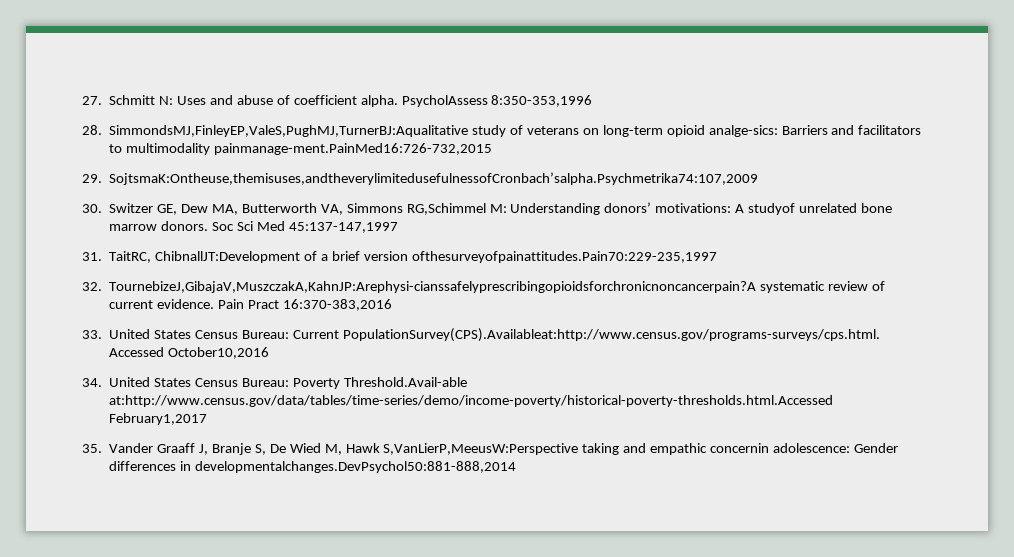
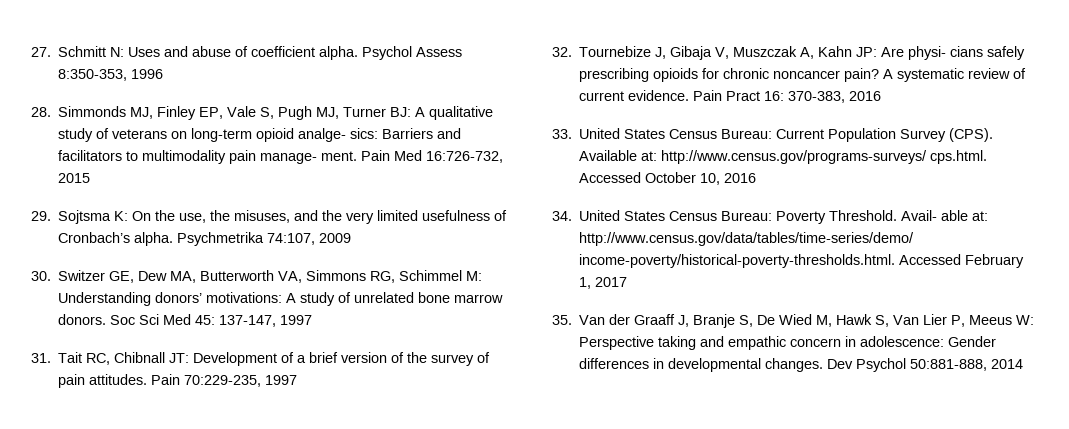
- PsycholAssess 8:350-353,1996
- 28. SimmondsMJ,FinleyEP,ValeS,PughMJ,TurnerBJ:Aqualitative study of veterans on long-term opioid analge-sics: Barriers and facilitators to multimodality painmanage-ment.PainMed16:726-732,2015
- 29. SojtsmaK:Ontheuse,themisuses,andtheverylimitedusefulnessofCronbach’salpha.Psychmetrika74:107,2009
+ Psychol Assess 8:350-353, 1996
+ 28. Simmonds MJ, Finley EP, Vale S, Pugh MJ, Turner BJ: A qualitative study of veterans on long-term opioid analge- sics: Barriers and facilitators to multimodality pain manage- ment. Pain Med 16:726-732, 2015
+ 29. Sojtsma K: On the use, the misuses, and the very limited usefulness of Cronbach’s alpha. Psychmetrika 74:107, 2009
- 30. Switzer GE, Dew MA, Butterworth VA, Simmons RG,Schimmel M: Understanding donors’ motivations: A studyof unrelated bone marrow donors.
+ 30. Switzer GE, Dew MA, Butterworth VA, Simmons RG, Schimmel M: Understanding donors’ motivations: A study of unrelated bone marrow donors.
- Soc Sci Med 45:137-147,1997
- 31. TaitRC, ChibnallJT:Development of a brief version ofthesurveyofpainattitudes.Pain70:229-235,1997
- 32. TournebizeJ,GibajaV,MuszczakA,KahnJP:Arephysi-cianssafelyprescribingopioidsforchronicnoncancerpain?A systematic review of current evidence.
+ Soc Sci Med 45: 137-147, 1997
+ 31. Tait RC, Chibnall JT: Development of a brief version of the survey of pain attitudes. Pain 70:229-235, 1997
+ 32. Tournebize J, Gibaja V, Muszczak A, Kahn JP: Are physi- cians safely prescribing opioids for chronic noncancer pain? A systematic review of current evidence.
- Pain Pract 16:370-383,2016
+ Pain Pract 16: 370-383, 2016
- 33. United States Census Bureau: Current PopulationSurvey(CPS).Availableat:http://www.census.gov/programs-surveys/cps.html. Accessed October10,2016
+ 33. United States Census Bureau: Current Population Survey (CPS). Available at: http://www.census.gov/programs-surveys/ cps.html. Accessed October 10, 2016
- 34. United States Census Bureau: Poverty Threshold.Avail-able at:http://www.census.gov/data/tables/time-series/demo/income-poverty/historical-poverty-thresholds.html.Accessed February1,2017
+ 34. United States Census Bureau: Poverty Threshold. Avail- able at: http://www.census.gov/data/tables/time-series/demo/ income-poverty/historical-poverty-thresholds.html. Accessed February 1, 2017
- 35. Vander Graaff J, Branje S, De Wied M, Hawk S,VanLierP,MeeusW:Perspective taking and empathic concernin adolescence: Gender differences in developmentalchanges.DevPsychol50:881-888,2014
+ 35. Van der Graaff J, Branje S, De Wied M, Hawk S, Van Lier P, Meeus W: Perspective taking and empathic concern in adolescence: Gender differences in developmental changes. Dev Psychol 50:881-888, 2014

